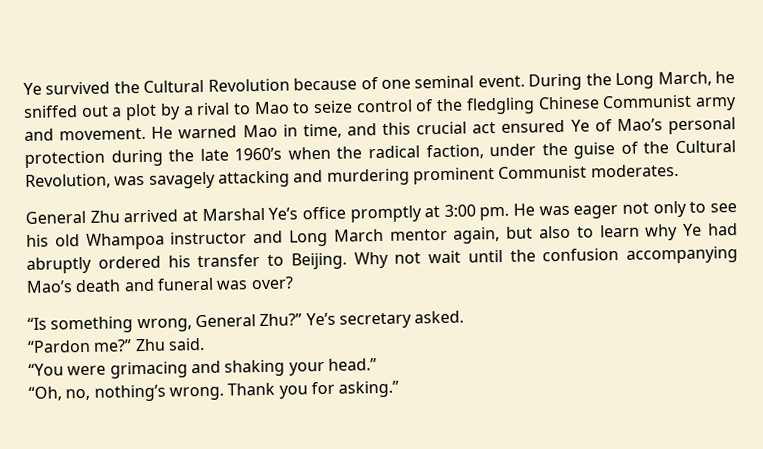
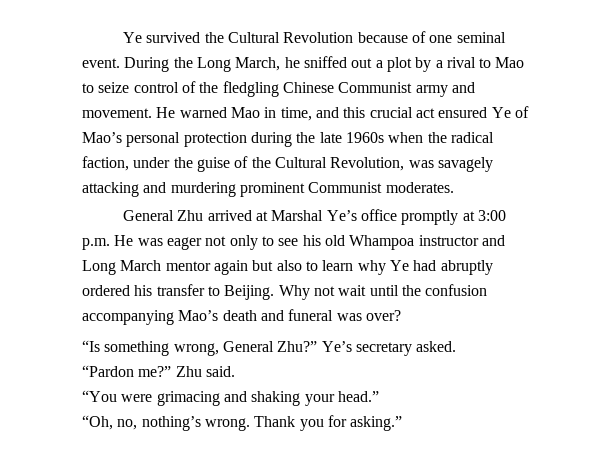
- He warned Mao in time, and this crucial act ensured Ye of Mao’s personal protection during the late 1960’s when the radical faction, under the guise of the Cultural Revolution, was savagely attacking and murdering prominent Communist moderates.
+ He warned Mao in time, and this crucial act ensured Ye of Mao’s personal protection during the late 1960s when the radical faction, under the guise of the Cultural Revolution, was savagely attacking and murdering prominent Communist moderates.
- General Zhu arrived at Marshal Ye’s office promptly at 3:00 pm. He was eager not only to see his old Whampoa instructor and Long March mentor again, but also to learn why Ye had abruptly ordered his transfer to Beijing.
+ General Zhu arrived at Marshal Ye’s office promptly at 3:00 p.m. He was eager not only to see his old Whampoa instructor and Long March mentor again but also to learn why Ye had abruptly ordered his transfer to Beijing.

